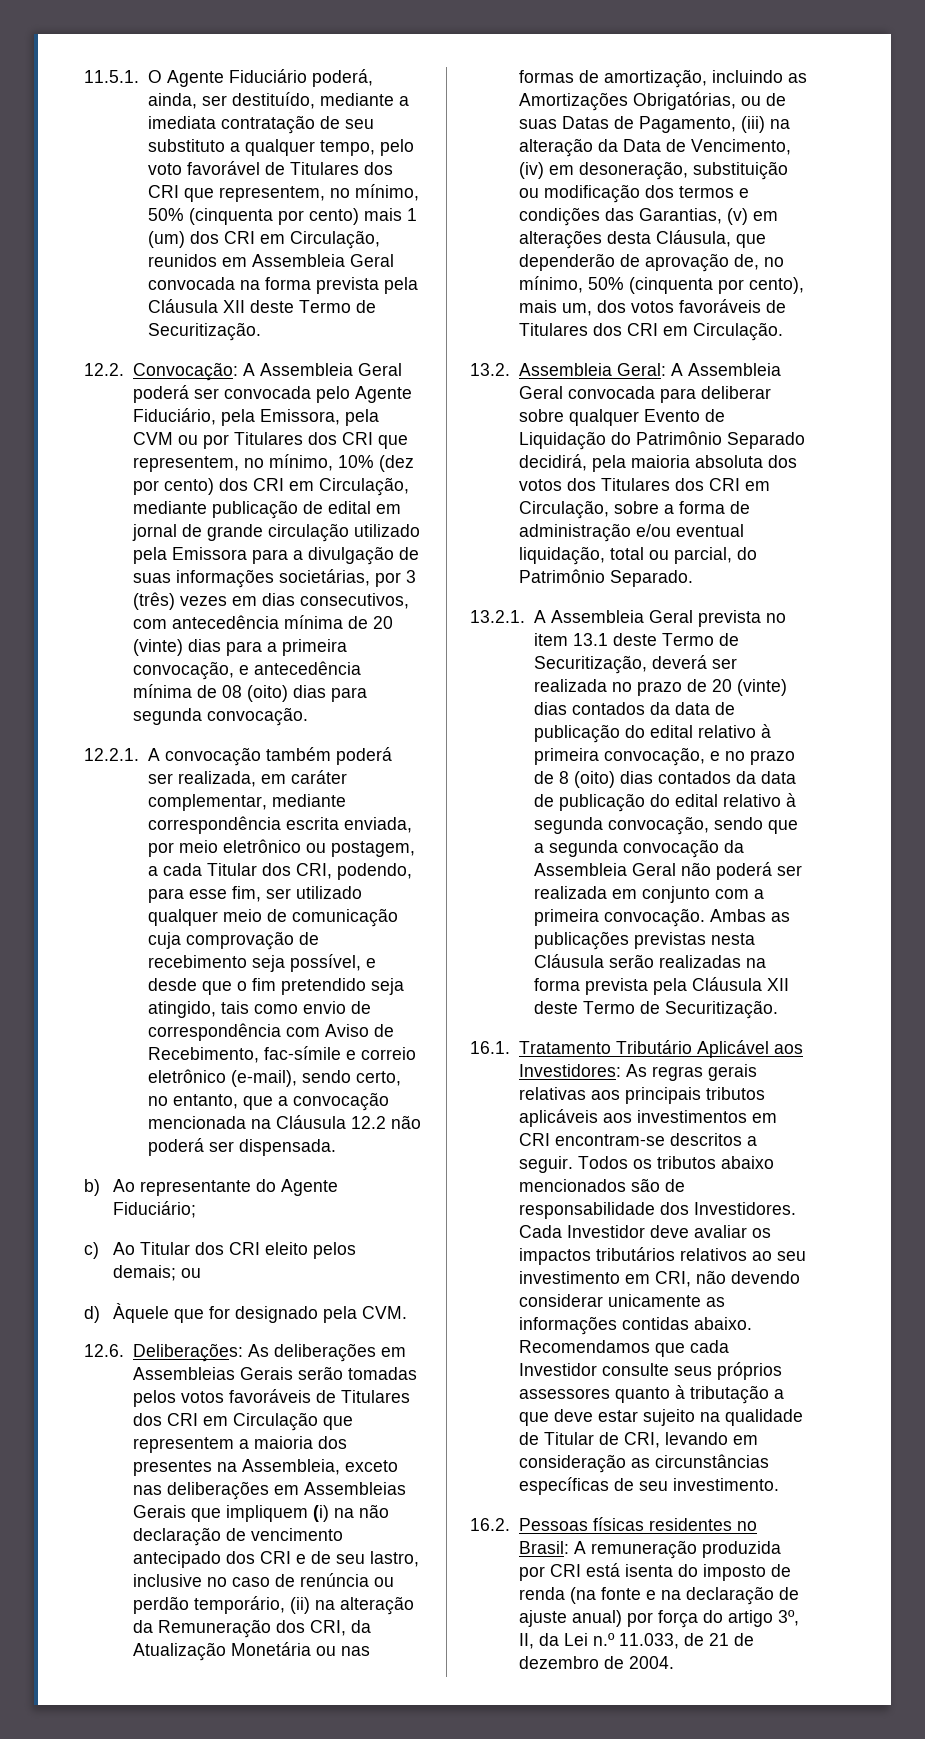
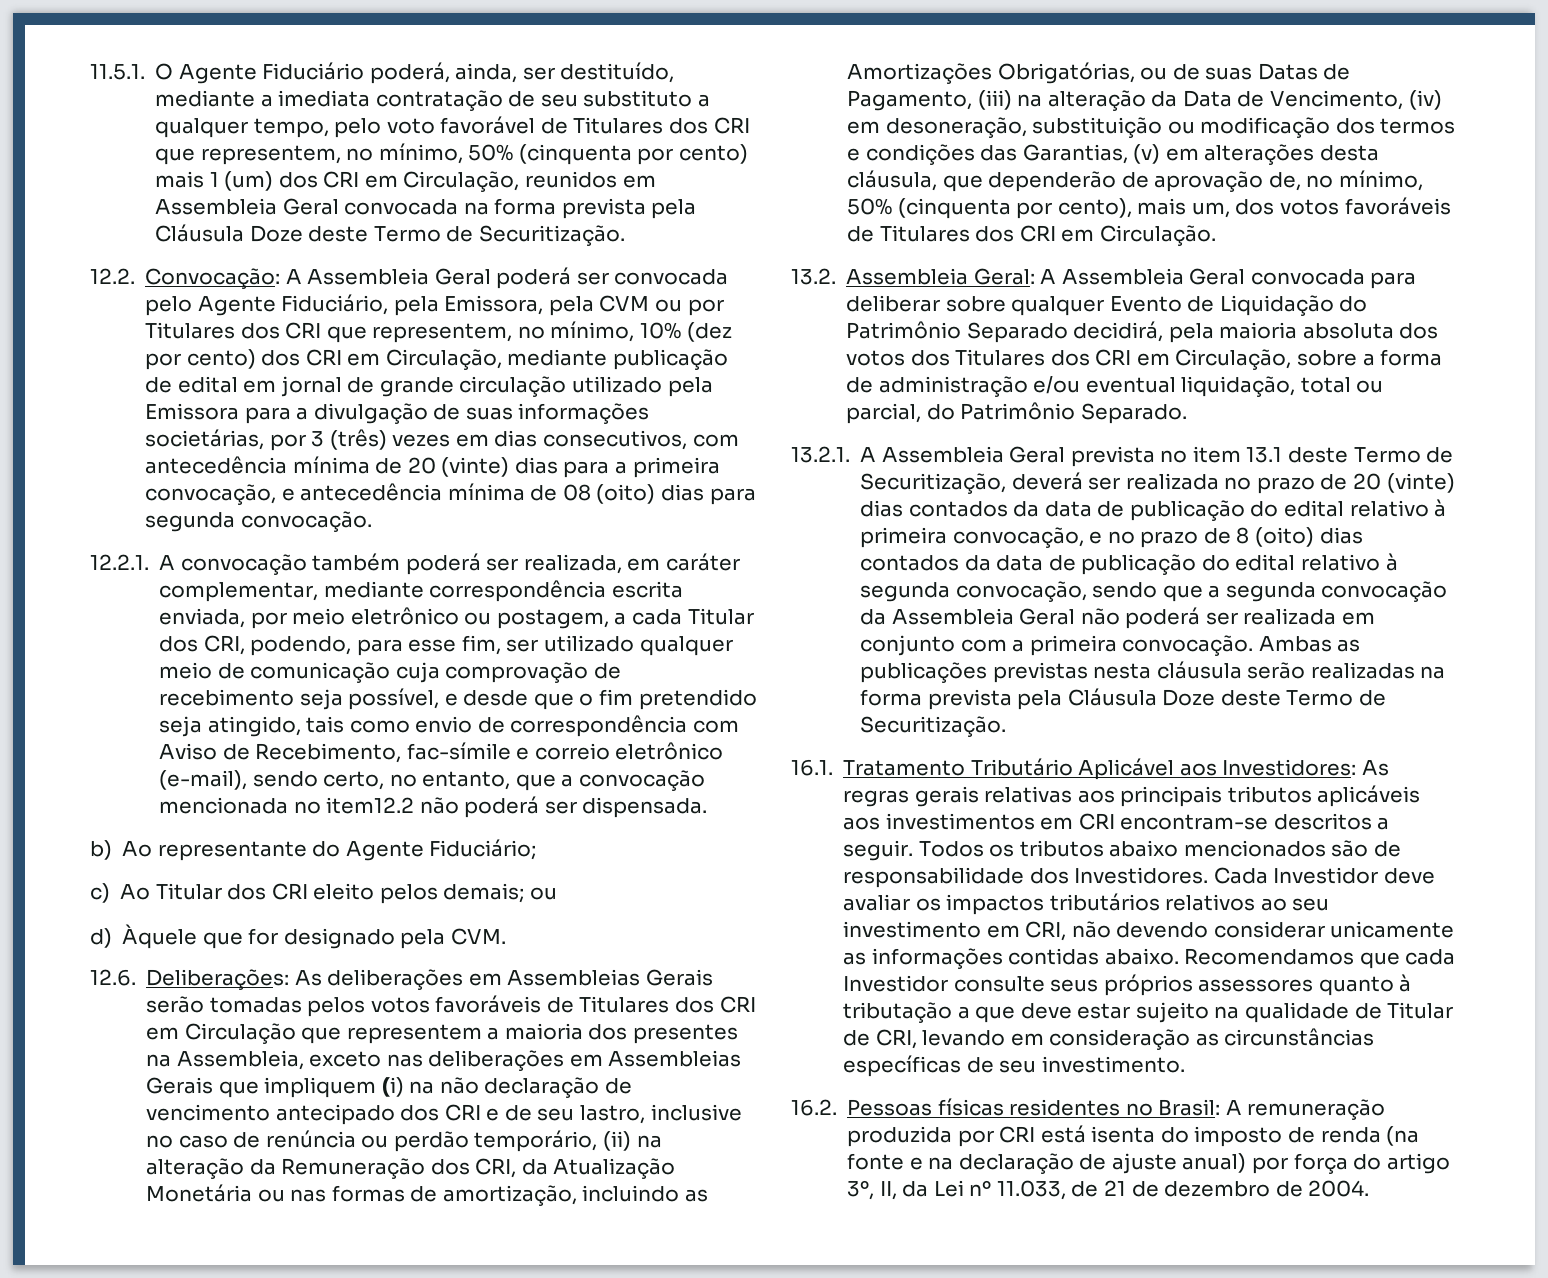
- 11.5.1. O Agente Fiduciário poderá, ainda, ser destituído, mediante a imediata contratação de seu substituto a qualquer tempo, pelo voto favorável de Titulares dos CRI que representem, no mínimo, 50% (cinquenta por cento) mais 1 (um) dos CRI em Circulação, reunidos em Assembleia Geral convocada na forma prevista pela Cláusula XII deste Termo de Securitização.
+ 11.5.1. O Agente Fiduciário poderá, ainda, ser destituído, mediante a imediata contratação de seu substituto a qualquer tempo, pelo voto favorável de Titulares dos CRI que representem, no mínimo, 50% (cinquenta por cento) mais 1 (um) dos CRI em Circulação, reunidos em Assembleia Geral convocada na forma prevista pela Cláusula Doze deste Termo de Securitização.
- 12.2.1. A convocação também poderá ser realizada, em caráter complementar, mediante correspondência escrita enviada, por meio eletrônico ou postagem, a cada Titular dos CRI, podendo, para esse fim, ser utilizado qualquer meio de comunicação cuja comprovação de recebimento seja possível, e desde que o fim pretendido seja atingido, tais como envio de correspondência com Aviso de Recebimento, fac-símile e correio eletrônico (e-mail), sendo certo, no entanto, que a convocação mencionada na Cláusula 12.2 não poderá ser dispensada.
+ 12.2.1. A convocação também poderá ser realizada, em caráter complementar, mediante correspondência escrita enviada, por meio eletrônico ou postagem, a cada Titular dos CRI, podendo, para esse fim, ser utilizado qualquer meio de comunicação cuja comprovação de recebimento seja possível, e desde que o fim pretendido seja atingido, tais como envio de correspondência com Aviso de Recebimento, fac-símile e correio eletrônico (e-mail), sendo certo, no entanto, que a convocação mencionada no item12.2 não poderá ser dispensada.
- As deliberações em Assembleias Gerais serão tomadas pelos votos favoráveis de Titulares dos CRI em Circulação que representem a maioria dos presentes na Assembleia, exceto nas deliberações em Assembleias Gerais que impliquem (i) na não declaração de vencimento antecipado dos CRI e de seu lastro, inclusive no caso de renúncia ou perdão temporário, (ii) na alteração da Remuneração dos CRI, da Atualização Monetária ou nas formas de amortização, incluindo as Amortizações Obrigatórias, ou de suas Datas de Pagamento, (iii) na alteração da Data de Vencimento, (iv) em desoneração, substituição ou modificação dos termos e condições das Garantias, (v) em alterações desta Cláusula, que dependerão de aprovação de, no mínimo, 50% (cinquenta por cento), mais um, dos votos favoráveis de Titulares dos CRI em Circulação.
+ As deliberações em Assembleias Gerais serão tomadas pelos votos favoráveis de Titulares dos CRI em Circulação que representem a maioria dos presentes na Assembleia, exceto nas deliberações em Assembleias Gerais que impliquem (i) na não declaração de vencimento antecipado dos CRI e de seu lastro, inclusive no caso de renúncia ou perdão temporário, (ii) na alteração da Remuneração dos CRI, da Atualização Monetária ou nas formas de amortização, incluindo as Amortizações Obrigatórias, ou de suas Datas de Pagamento, (iii) na alteração da Data de Vencimento, (iv) em desoneração, substituição ou modificação dos termos e condições das Garantias, (v) em alterações desta cláusula, que dependerão de aprovação de, no mínimo, 50% (cinquenta por cento), mais um, dos votos favoráveis de Titulares dos CRI em Circulação.
- Ambas as publicações previstas nesta Cláusula serão realizadas na forma prevista pela Cláusula XII deste Termo de Securitização.
+ Ambas as publicações previstas nesta cláusula serão realizadas na forma prevista pela Cláusula Doze deste Termo de Securitização.
- 16.2. Pessoas físicas residentes no Brasil: A remuneração produzida por CRI está isenta do imposto de renda (na fonte e na declaração de ajuste anual) por força do artigo 3º, II, da Lei n.º 11.033, de 21 de dezembro de 2004.
+ 16.2. Pessoas físicas residentes no Brasil: A remuneração produzida por CRI está isenta do imposto de renda (na fonte e na declaração de ajuste anual) por força do artigo 3º, II, da Lei nº 11.033, de 21 de dezembro de 2004.

